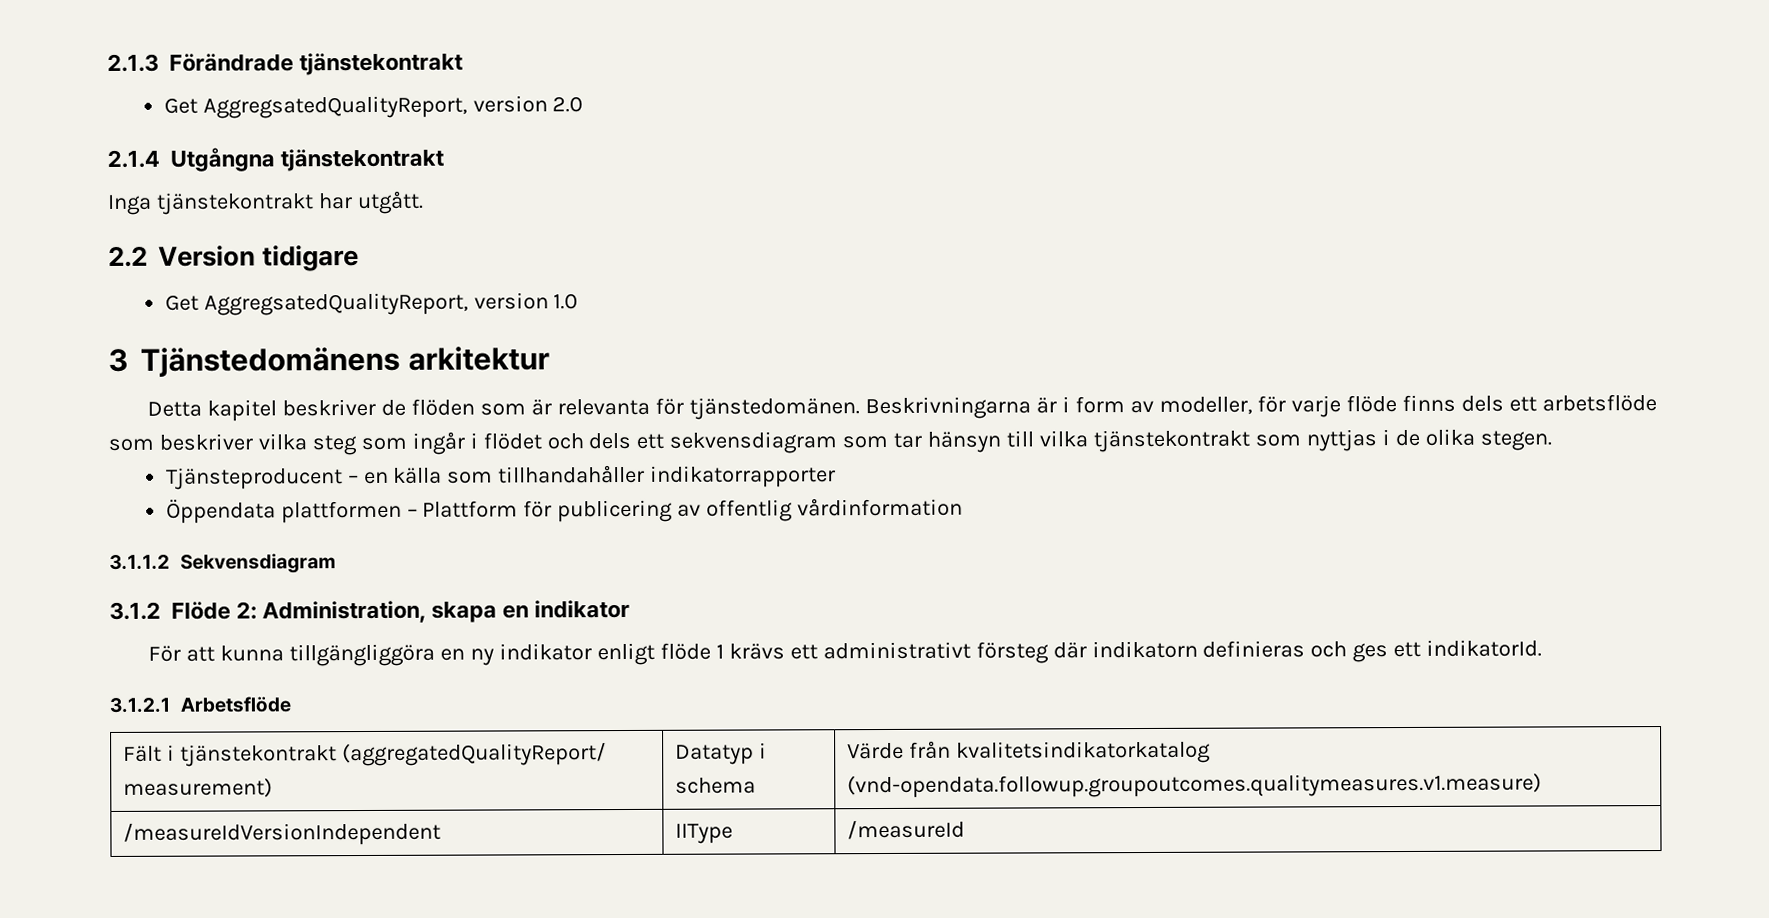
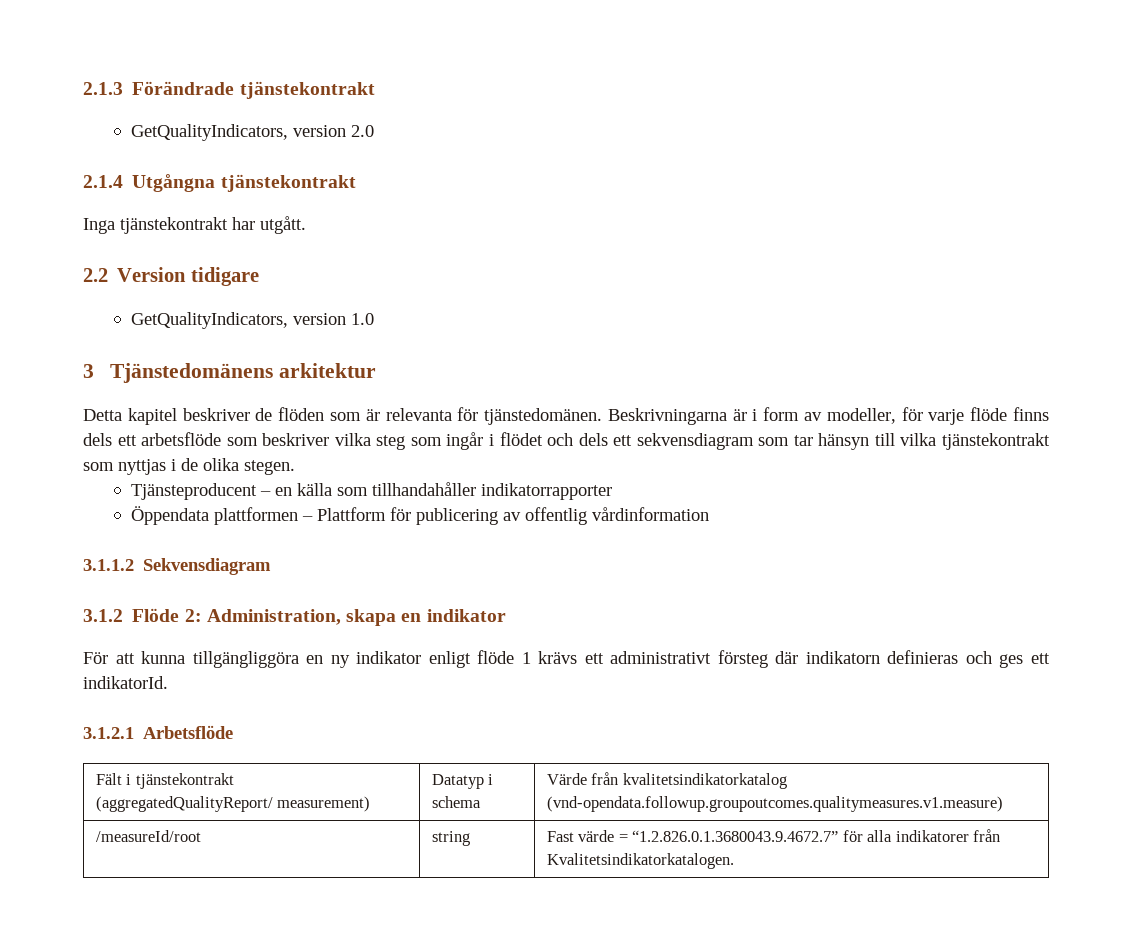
- Get AggregsatedQualityReport, version 2.0
+ GetQualityIndicators, version 2.0
- Get AggregsatedQualityReport, version 1.0
+ GetQualityIndicators, version 1.0
- /measureIdVersionIndependent | IIType | /measureId
+ /measureId/root | string | Fast värde = “1.2.826.0.1.3680043.9.4672.7” för alla indikatorer från Kvalitetsindikatorkatalogen.

